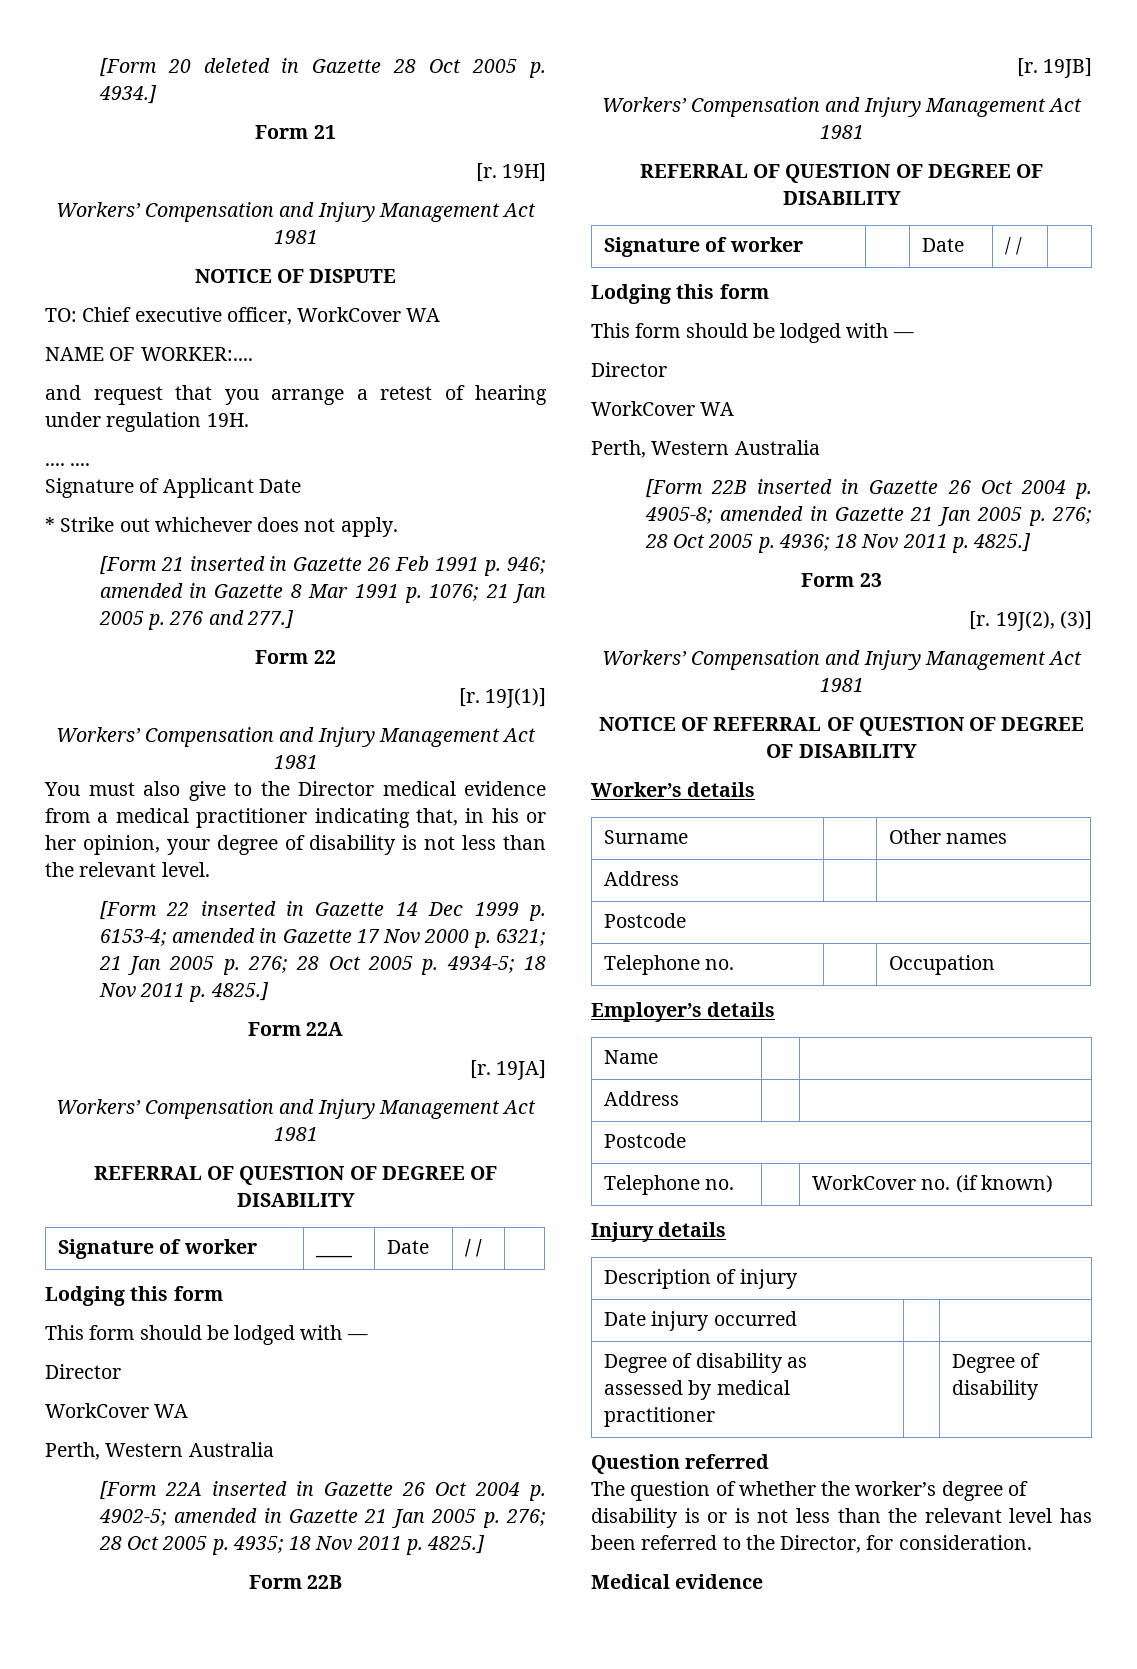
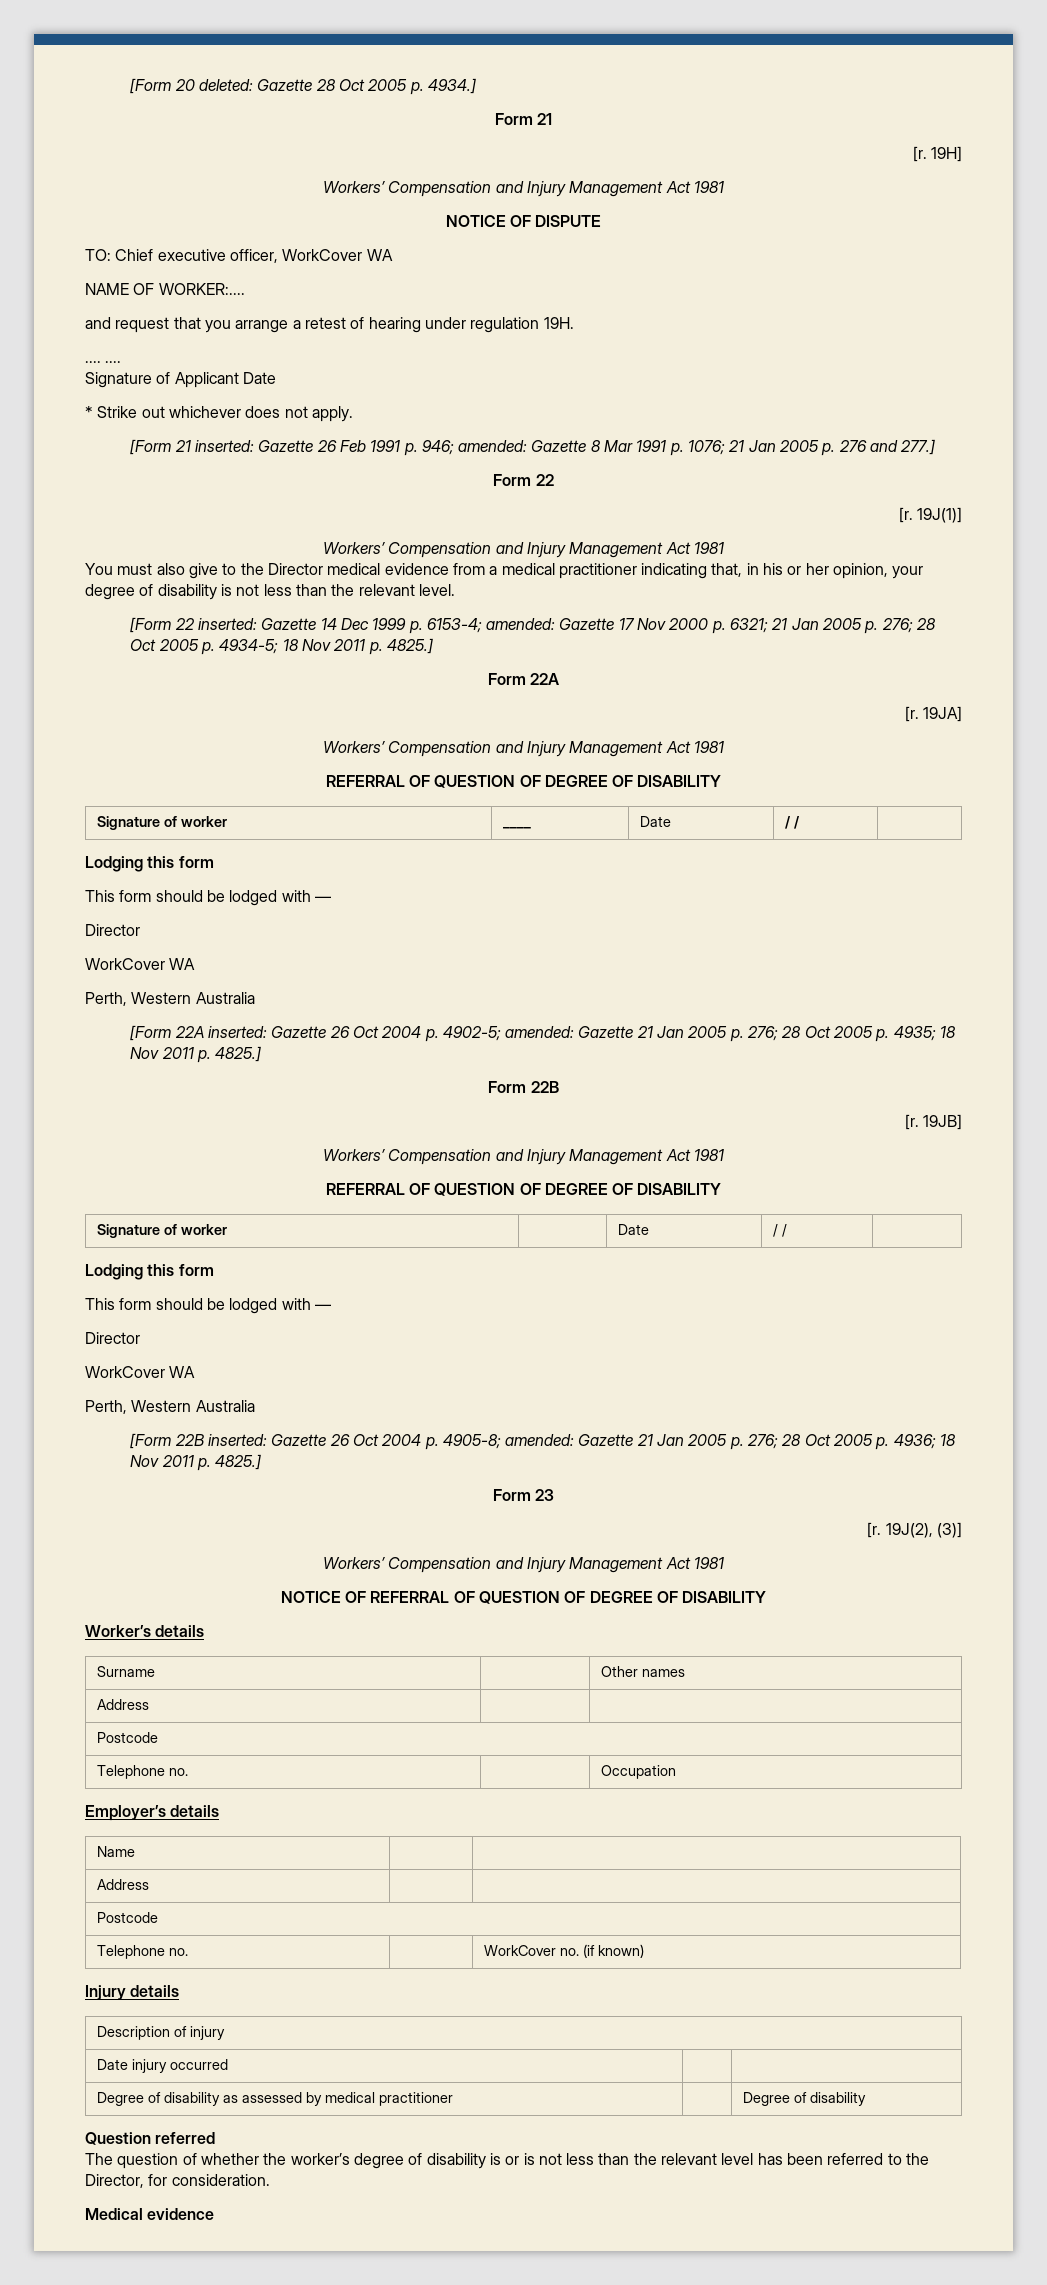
- [Form 20 deleted in Gazette 28 Oct 2005 p. 4934.]
+ [Form 20 deleted: Gazette 28 Oct 2005 p. 4934.]
- [Form 21 inserted in Gazette 26 Feb 1991 p. 946; amended in Gazette 8 Mar 1991 p. 1076; 21 Jan 2005 p. 276 and 277.]
+ [Form 21 inserted: Gazette 26 Feb 1991 p. 946; amended: Gazette 8 Mar 1991 p. 1076; 21 Jan 2005 p. 276 and 277.]
- [Form 22 inserted in Gazette 14 Dec 1999 p. 6153-4; amended in Gazette 17 Nov 2000 p. 6321; 21 Jan 2005 p. 276; 28 Oct 2005 p. 4934-5; 18 Nov 2011 p. 4825.]
+ [Form 22 inserted: Gazette 14 Dec 1999 p. 6153-4; amended: Gazette 17 Nov 2000 p. 6321; 21 Jan 2005 p. 276; 28 Oct 2005 p. 4934-5; 18 Nov 2011 p. 4825.]
- [Form 22A inserted in Gazette 26 Oct 2004 p. 4902-5; amended in Gazette 21 Jan 2005 p. 276; 28 Oct 2005 p. 4935; 18 Nov 2011 p. 4825.]
+ [Form 22A inserted: Gazette 26 Oct 2004 p. 4902-5; amended: Gazette 21 Jan 2005 p. 276; 28 Oct 2005 p. 4935; 18 Nov 2011 p. 4825.]
- [Form 22B inserted in Gazette 26 Oct 2004 p. 4905-8; amended in Gazette 21 Jan 2005 p. 276; 28 Oct 2005 p. 4936; 18 Nov 2011 p. 4825.]
+ [Form 22B inserted: Gazette 26 Oct 2004 p. 4905-8; amended: Gazette 21 Jan 2005 p. 276; 28 Oct 2005 p. 4936; 18 Nov 2011 p. 4825.]

